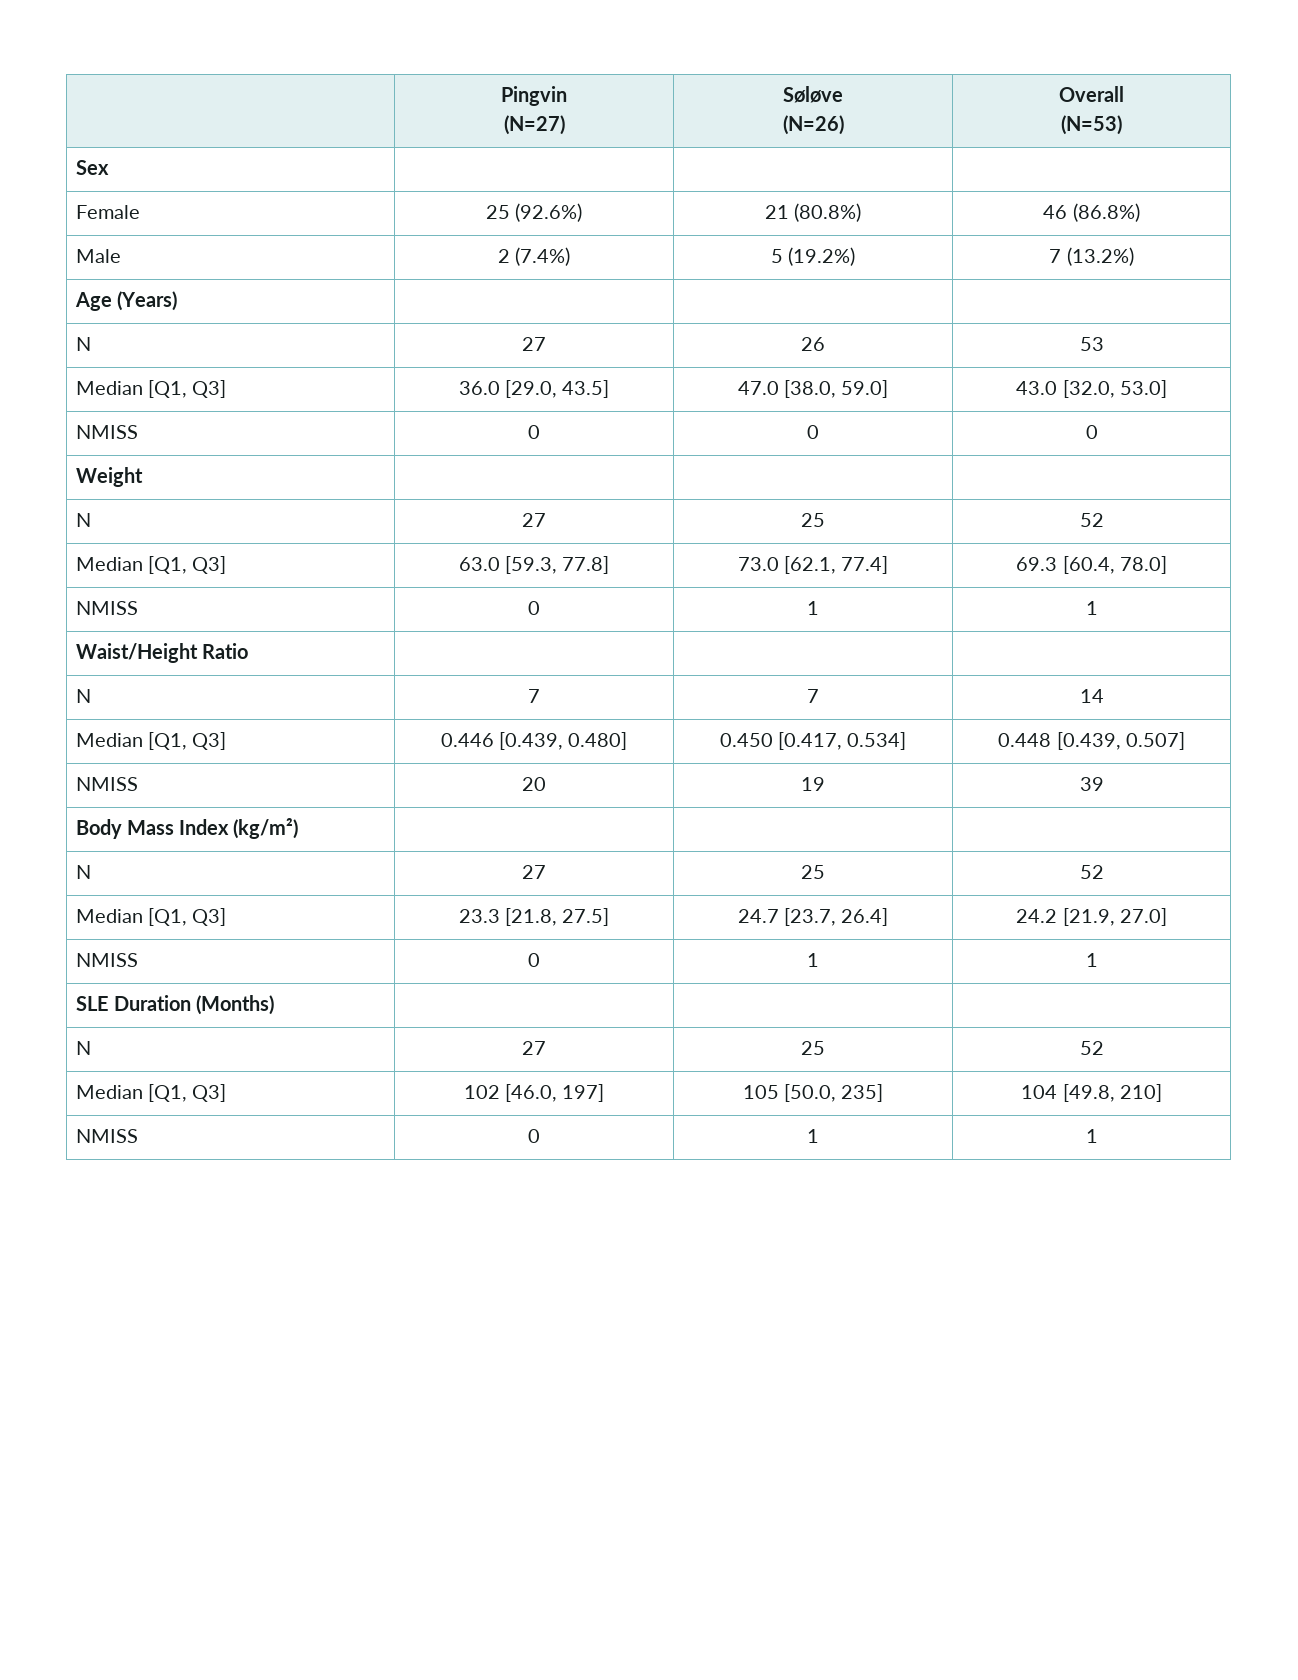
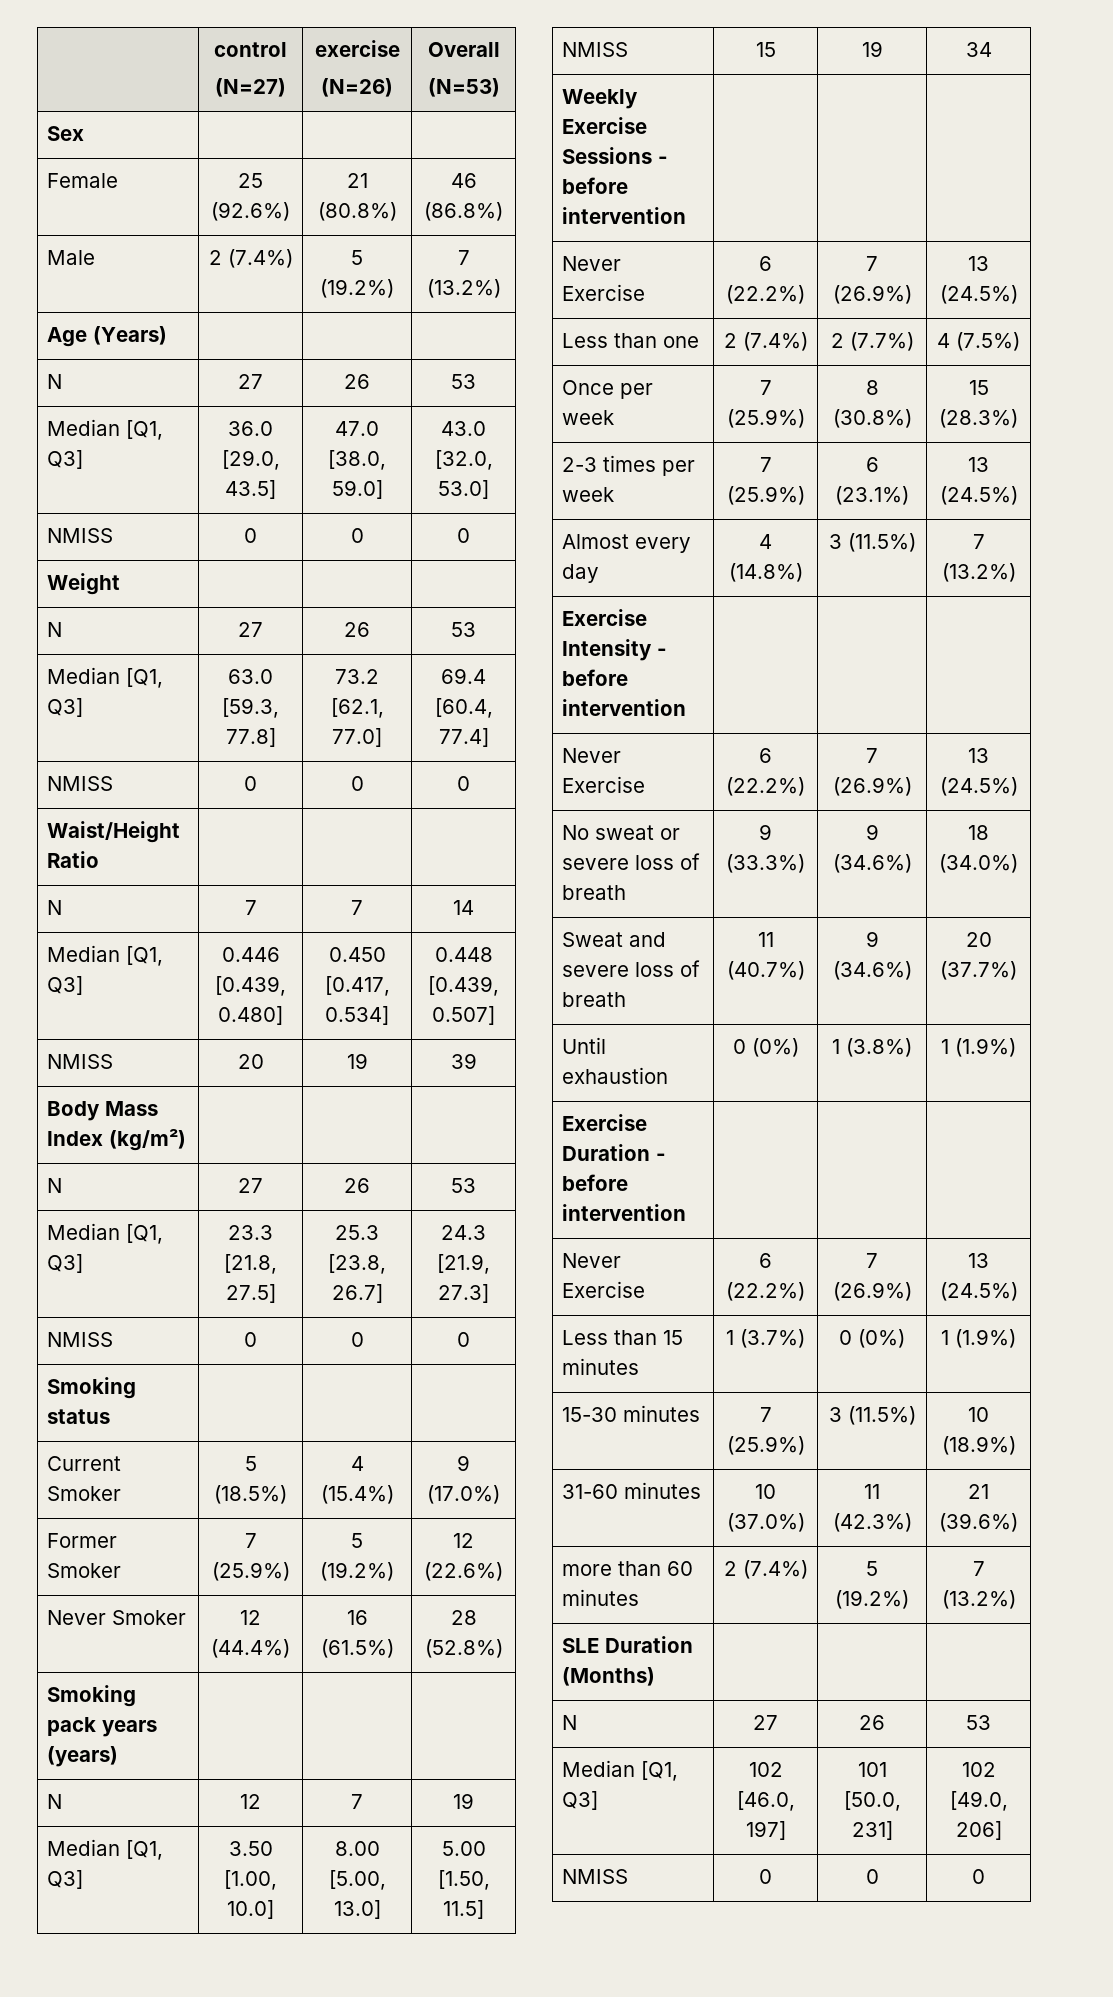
- | Pingvin
- (N=27) | Søløve
+ | control
+ (N=27) | exercise
  Weight | | |
- N | 27 | 25 | 52
+ N | 27 | 26 | 53
- Median [Q1, Q3] | 63.0 [59.3, 77.8] | 73.0 [62.1, 77.4] | 69.3 [60.4, 78.0]
- NMISS | 0 | 1 | 1
+ Median [Q1, Q3] | 63.0 [59.3, 77.8] | 73.2 [62.1, 77.0] | 69.4 [60.4, 77.4]
+ NMISS | 0 | 0 | 0
  Body Mass Index (kg/m²) | | |
- N | 27 | 25 | 52
+ N | 27 | 26 | 53
- Median [Q1, Q3] | 23.3 [21.8, 27.5] | 24.7 [23.7, 26.4] | 24.2 [21.9, 27.0]
- NMISS | 0 | 1 | 1
+ Median [Q1, Q3] | 23.3 [21.8, 27.5] | 25.3 [23.8, 26.7] | 24.3 [21.9, 27.3]
+ NMISS | 0 | 0 | 0
+ Smoking status | | |
+ Current Smoker | 5 (18.5%) | 4 (15.4%) | 9 (17.0%)
+ Former Smoker | 7 (25.9%) | 5 (19.2%) | 12 (22.6%)
+ Never Smoker | 12 (44.4%) | 16 (61.5%) | 28 (52.8%)
+ Smoking pack years (years) | | |
+ N | 12 | 7 | 19
+ Median [Q1, Q3] | 3.50 [1.00, 10.0] | 8.00 [5.00, 13.0] | 5.00 [1.50, 11.5]
+ NMISS | 15 | 19 | 34
+ Weekly Exercise Sessions - before intervention | | |
+ Never Exercise | 6 (22.2%) | 7 (26.9%) | 13 (24.5%)
+ Less than one | 2 (7.4%) | 2 (7.7%) | 4 (7.5%)
+ Once per week | 7 (25.9%) | 8 (30.8%) | 15 (28.3%)
+ 2-3 times per week | 7 (25.9%) | 6 (23.1%) | 13 (24.5%)
+ Almost every day | 4 (14.8%) | 3 (11.5%) | 7 (13.2%)
+ Exercise Intensity - before intervention | | |
+ Never Exercise | 6 (22.2%) | 7 (26.9%) | 13 (24.5%)
+ No sweat or severe loss of breath | 9 (33.3%) | 9 (34.6%) | 18 (34.0%)
+ Sweat and severe loss of breath | 11 (40.7%) | 9 (34.6%) | 20 (37.7%)
+ Until exhaustion | 0 (0%) | 1 (3.8%) | 1 (1.9%)
+ Exercise Duration - before intervention | | |
+ Never Exercise | 6 (22.2%) | 7 (26.9%) | 13 (24.5%)
+ Less than 15 minutes | 1 (3.7%) | 0 (0%) | 1 (1.9%)
+ 15-30 minutes | 7 (25.9%) | 3 (11.5%) | 10 (18.9%)
+ 31-60 minutes | 10 (37.0%) | 11 (42.3%) | 21 (39.6%)
+ more than 60 minutes | 2 (7.4%) | 5 (19.2%) | 7 (13.2%)
  SLE Duration (Months) | | |
- N | 27 | 25 | 52
+ N | 27 | 26 | 53
- Median [Q1, Q3] | 102 [46.0, 197] | 105 [50.0, 235] | 104 [49.8, 210]
- NMISS | 0 | 1 | 1
+ Median [Q1, Q3] | 102 [46.0, 197] | 101 [50.0, 231] | 102 [49.0, 206]
+ NMISS | 0 | 0 | 0

